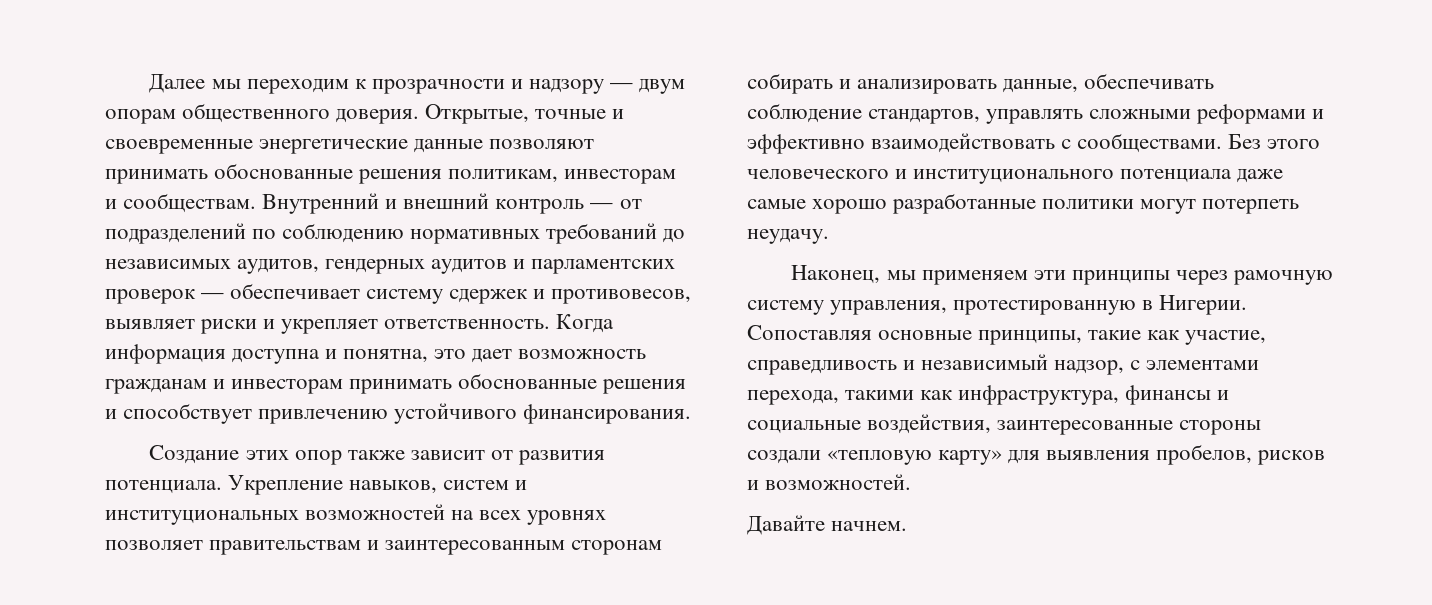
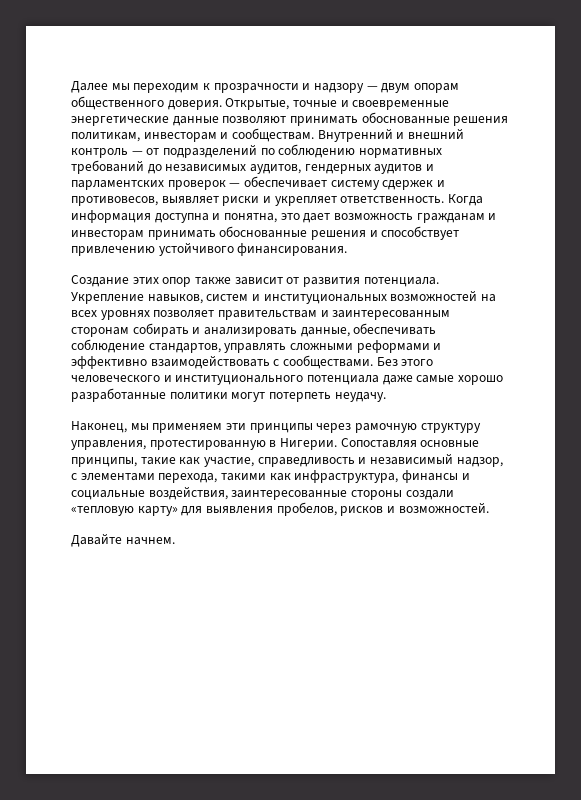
- Наконец, мы применяем эти принципы через рамочную систему управления, протестированную в Нигерии.
+ Наконец, мы применяем эти принципы через рамочную структуру управления, протестированную в Нигерии.

